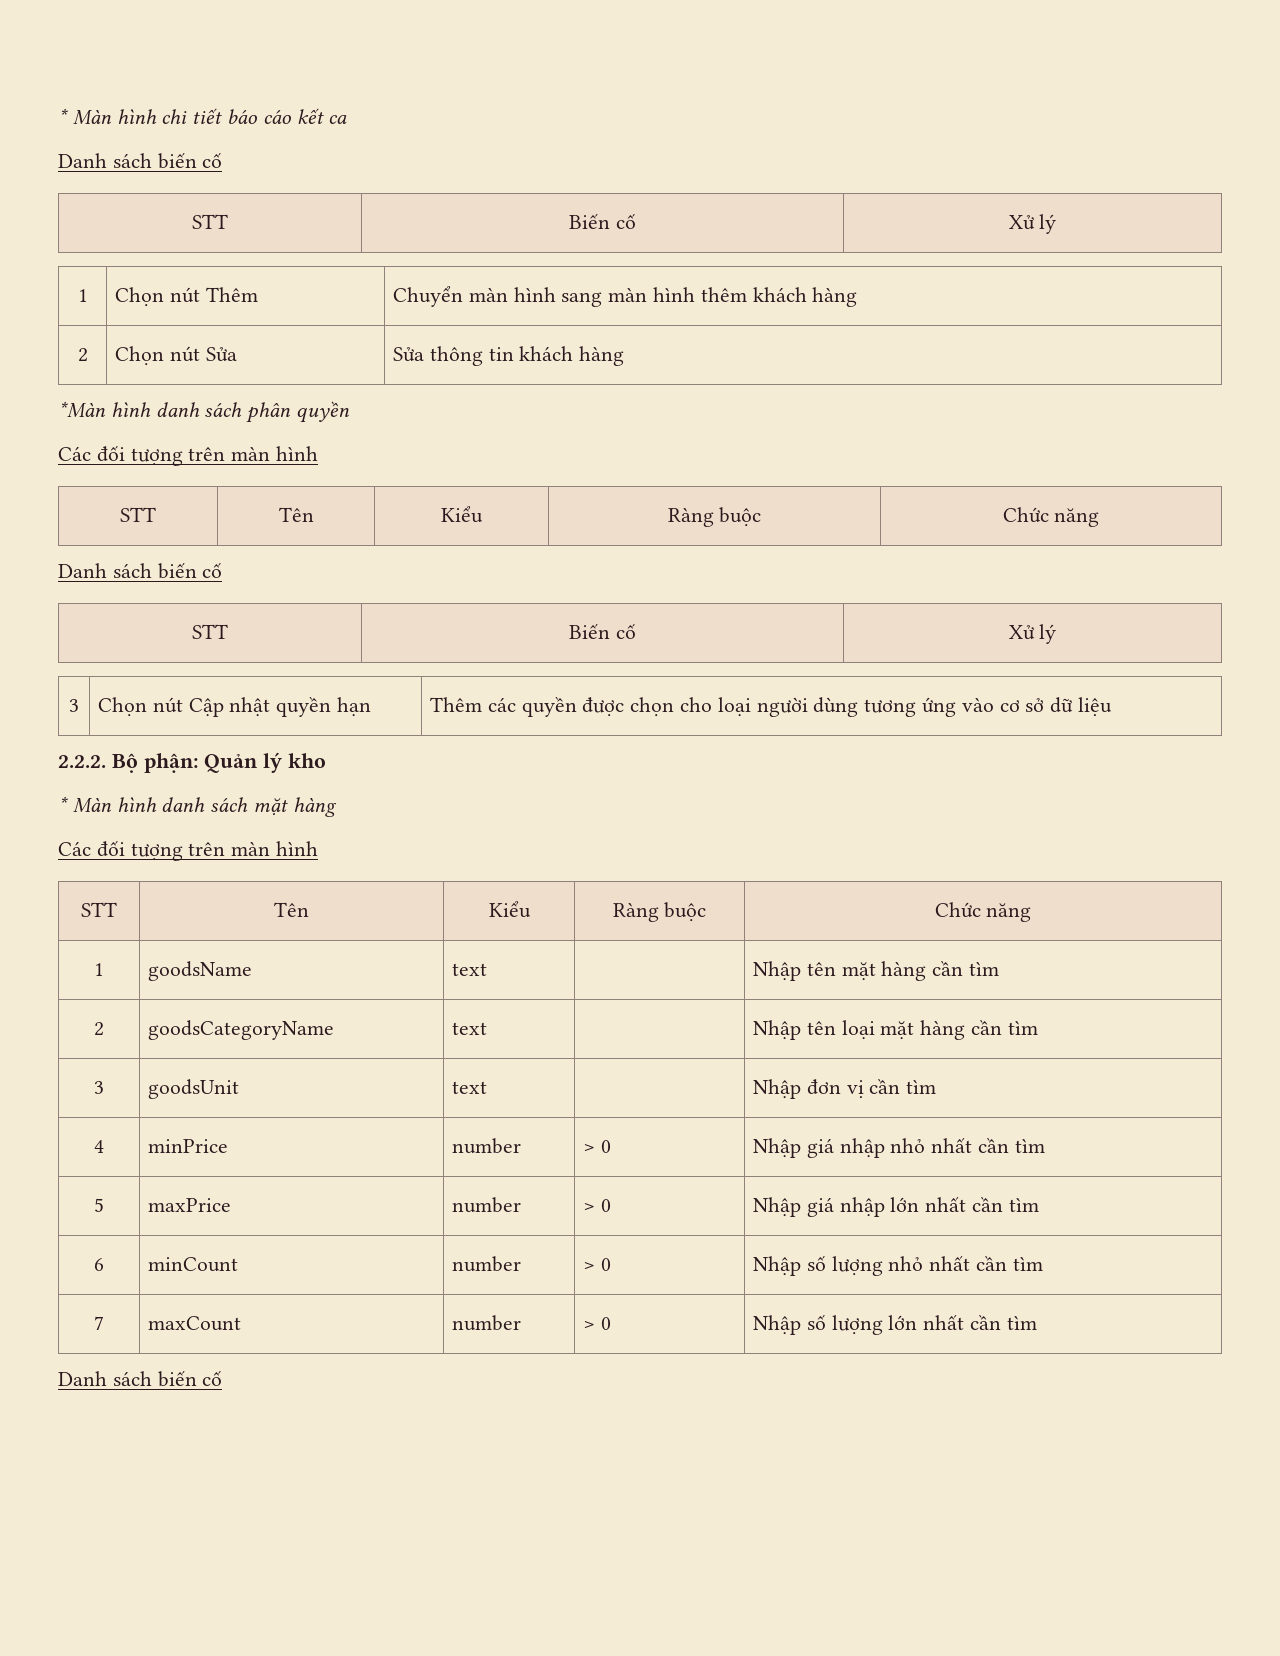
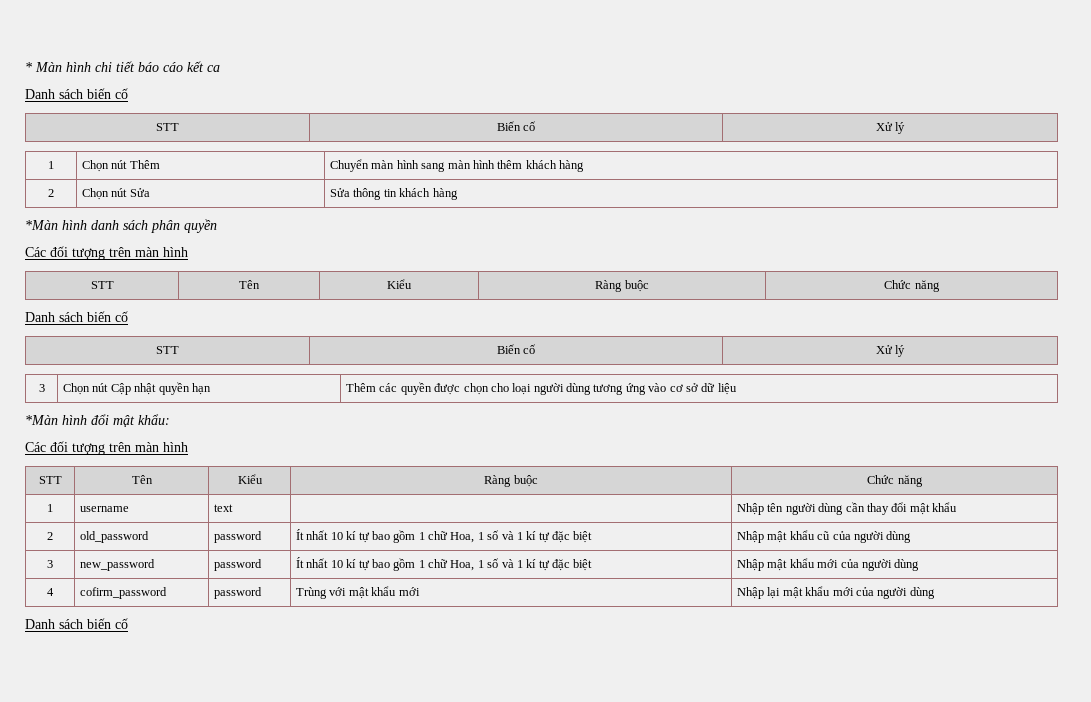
- 2.2.2. Bộ phận: Quản lý kho
- * Màn hình danh sách mặt hàng
+ *Màn hình đổi mật khẩu:
- 1 | goodsName | text | | Nhập tên mặt hàng cần tìm
- 2 | goodsCategoryName | text | | Nhập tên loại mặt hàng cần tìm
- 3 | goodsUnit | text | | Nhập đơn vị cần tìm
- 4 | minPrice | number | > 0 | Nhập giá nhập nhỏ nhất cần tìm
- 5 | maxPrice | number | > 0 | Nhập giá nhập lớn nhất cần tìm
- 6 | minCount | number | > 0 | Nhập số lượng nhỏ nhất cần tìm
- 7 | maxCount | number | > 0 | Nhập số lượng lớn nhất cần tìm
+ 1 | username | text | | Nhập tên người dùng cần thay đổi mật khẩu
+ 2 | old_password | password | Ít nhất 10 kí tự bao gồm 1 chữ Hoa, 1 số và 1 kí tự đặc biệt | Nhập mật khẩu cũ của người dùng
+ 3 | new_password | password | Ít nhất 10 kí tự bao gồm 1 chữ Hoa, 1 số và 1 kí tự đặc biệt | Nhập mật khẩu mới của người dùng
+ 4 | cofirm_password | password | Trùng với mật khẩu mới | Nhập lại mật khẩu mới của người dùng

